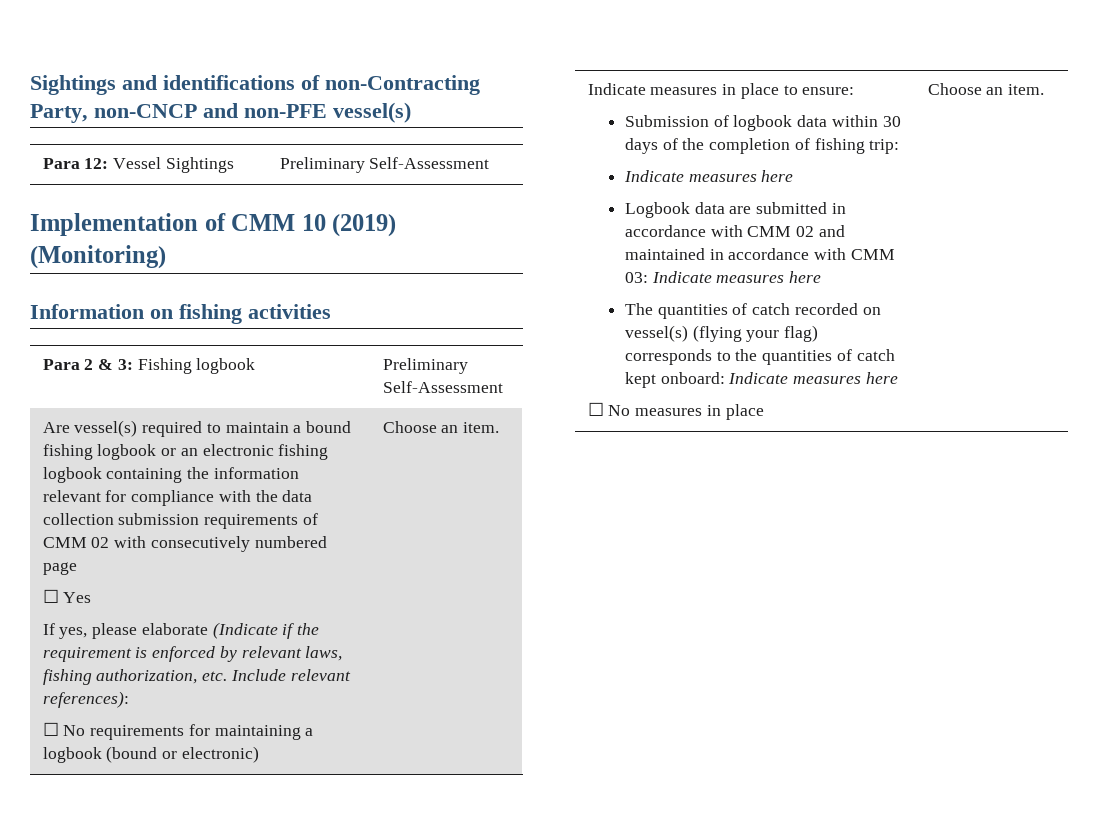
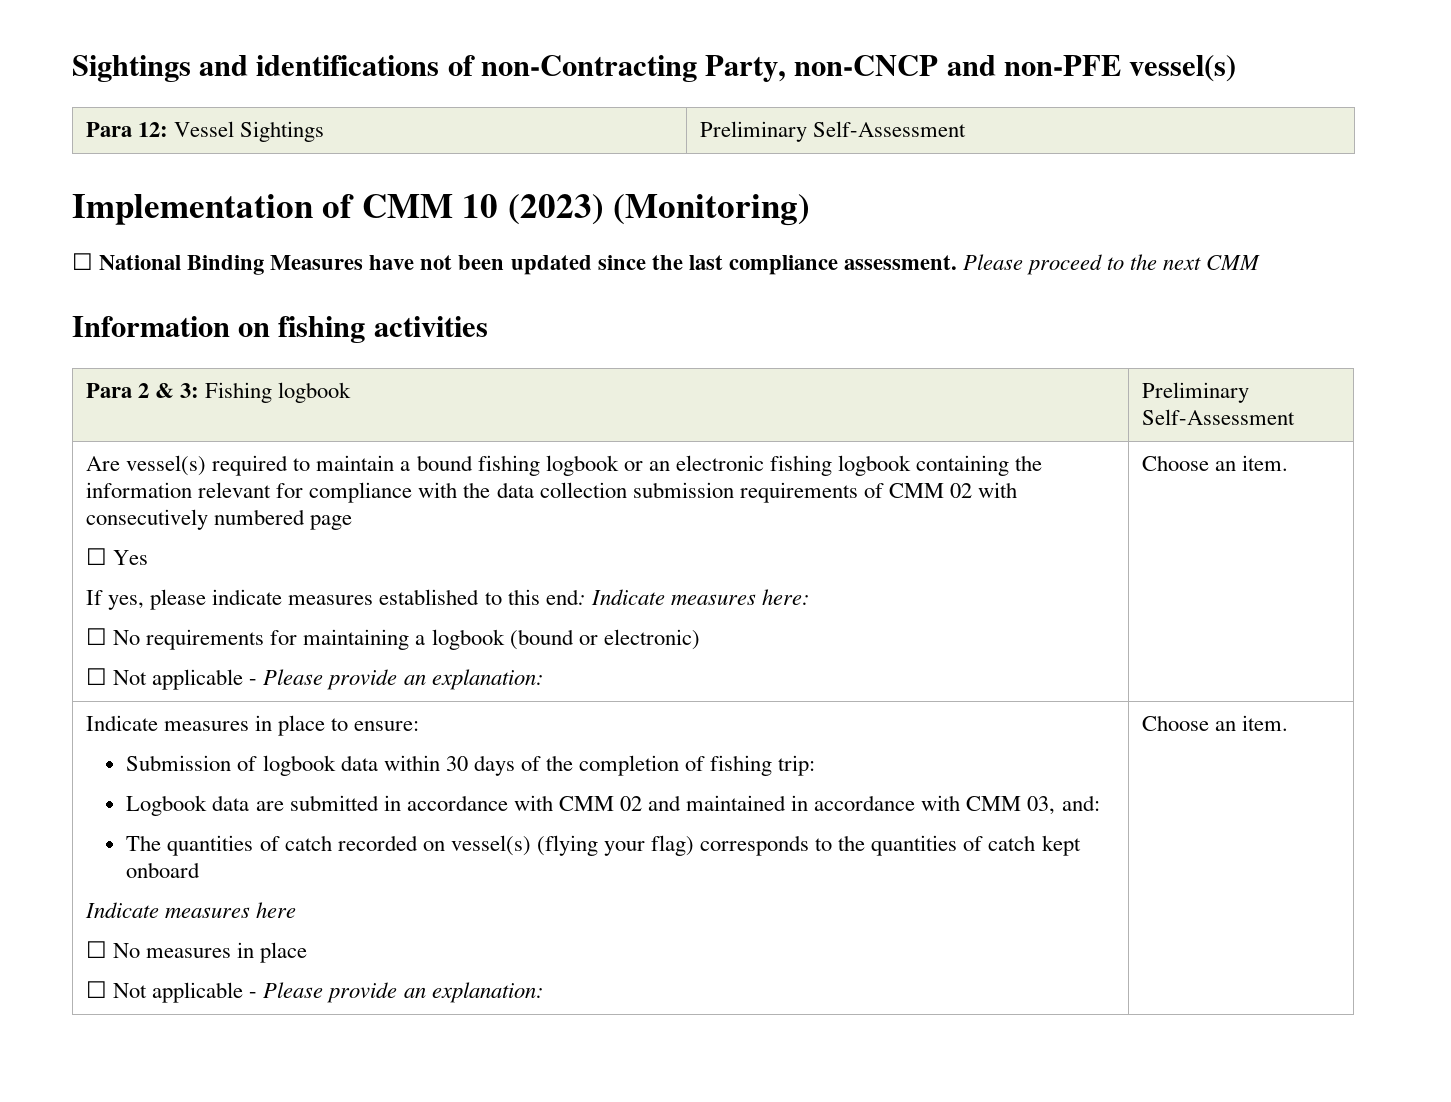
- Implementation of CMM 10 (2019) (Monitoring)
+ Implementation of CMM 10 (2023) (Monitoring)
+ ☐ National Binding Measures have not been updated since the last compliance assessment. Please proceed to the next CMM
- If yes, please elaborate (Indicate if the requirement is enforced by relevant laws, fishing authorization, etc. Include relevant references):
+ If yes, please indicate measures established to this end: Indicate measures here:
  ☐ No requirements for maintaining a logbook (bound or electronic)
+ ☐ Not applicable - Please provide an explanation:
  Submission of logbook data within 30 days of the completion of fishing trip:
- Indicate measures here
- Logbook data are submitted in accordance with CMM 02 and maintained in accordance with CMM 03: Indicate measures here
+ Logbook data are submitted in accordance with CMM 02 and maintained in accordance with CMM 03, and:
- The quantities of catch recorded on vessel(s) (flying your flag) corresponds to the quantities of catch kept onboard: Indicate measures here
+ The quantities of catch recorded on vessel(s) (flying your flag) corresponds to the quantities of catch kept onboard
+ Indicate measures here
  ☐ No measures in place
+ ☐ Not applicable - Please provide an explanation:

